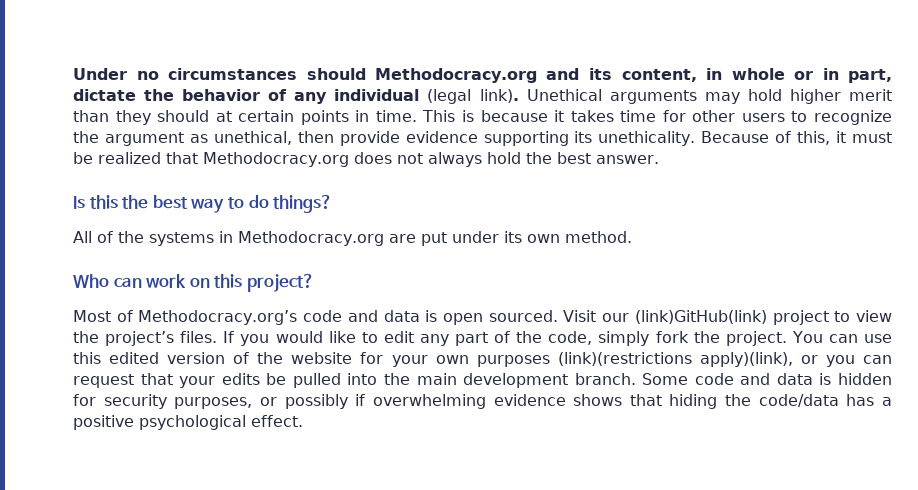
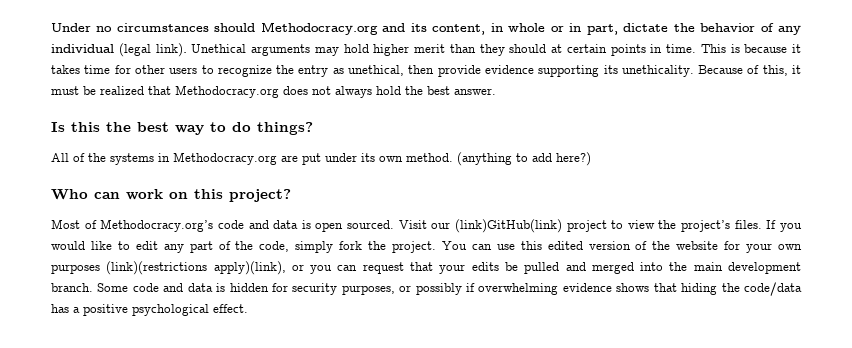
- This is because it takes time for other users to recognize the argument as unethical, then provide evidence supporting its unethicality.
+ This is because it takes time for other users to recognize the entry as unethical, then provide evidence supporting its unethicality.
+ (anything to add here?)
- You can use this edited version of the website for your own purposes (link)(restrictions apply)(link), or you can request that your edits be pulled into the main development branch.
+ You can use this edited version of the website for your own purposes (link)(restrictions apply)(link), or you can request that your edits be pulled and merged into the main development branch.

